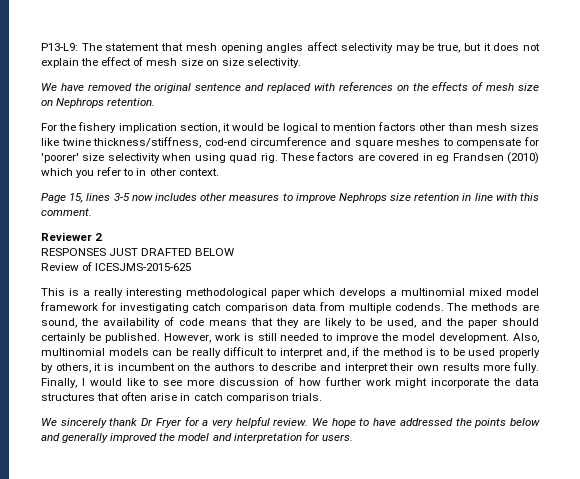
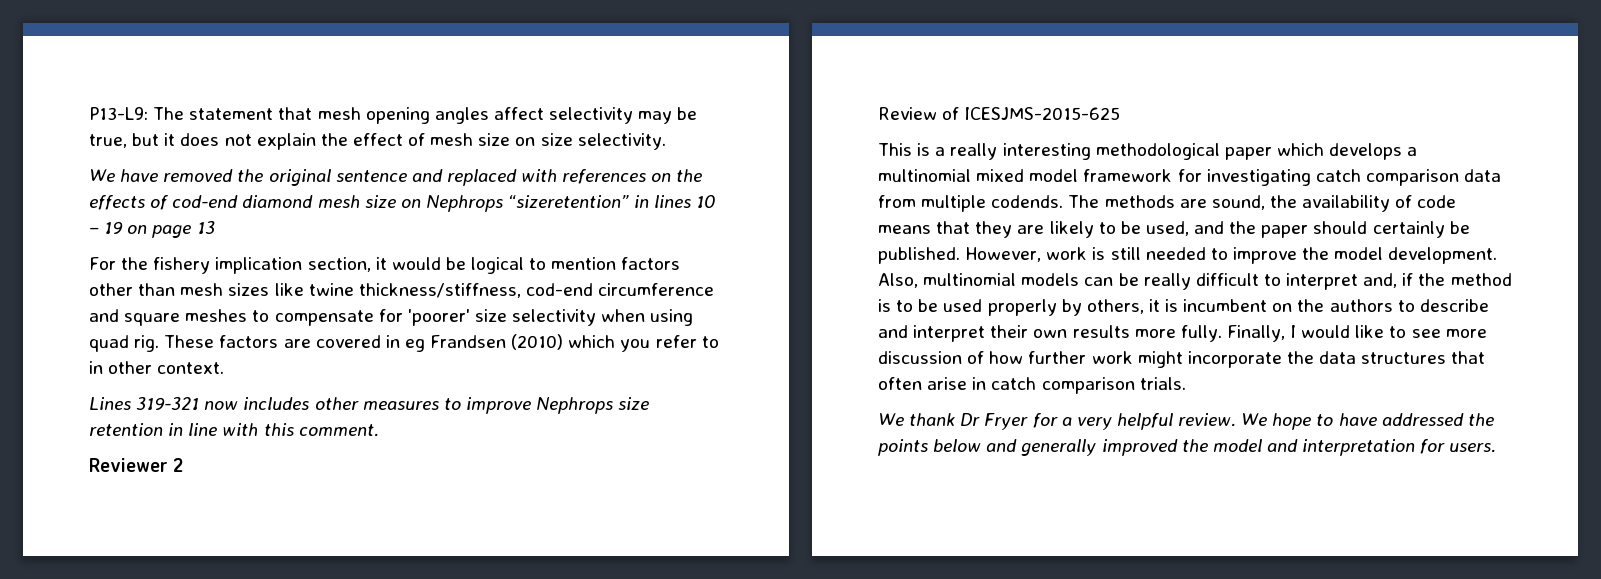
- We have removed the original sentence and replaced with references on the effects of mesh size on Nephrops retention.
+ We have removed the original sentence and replaced with references on the effects of cod-end diamond mesh size on Nephrops “sizeretention” in lines 10 – 19 on page 13
- Page 15, lines 3-5 now includes other measures to improve Nephrops size retention in line with this comment.
+ Lines 319-321 now includes other measures to improve Nephrops size retention in line with this comment.
- RESPONSES JUST DRAFTED BELOW
- We sincerely thank Dr Fryer for a very helpful review.
+ We thank Dr Fryer for a very helpful review.

